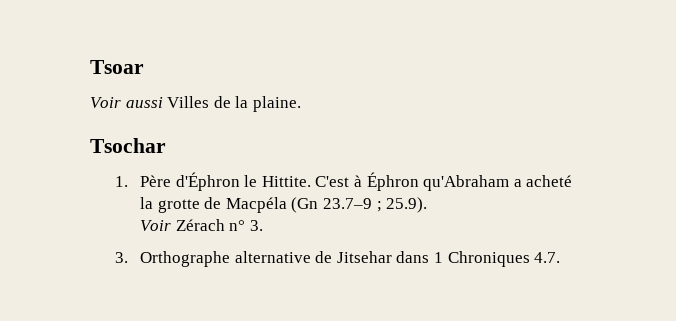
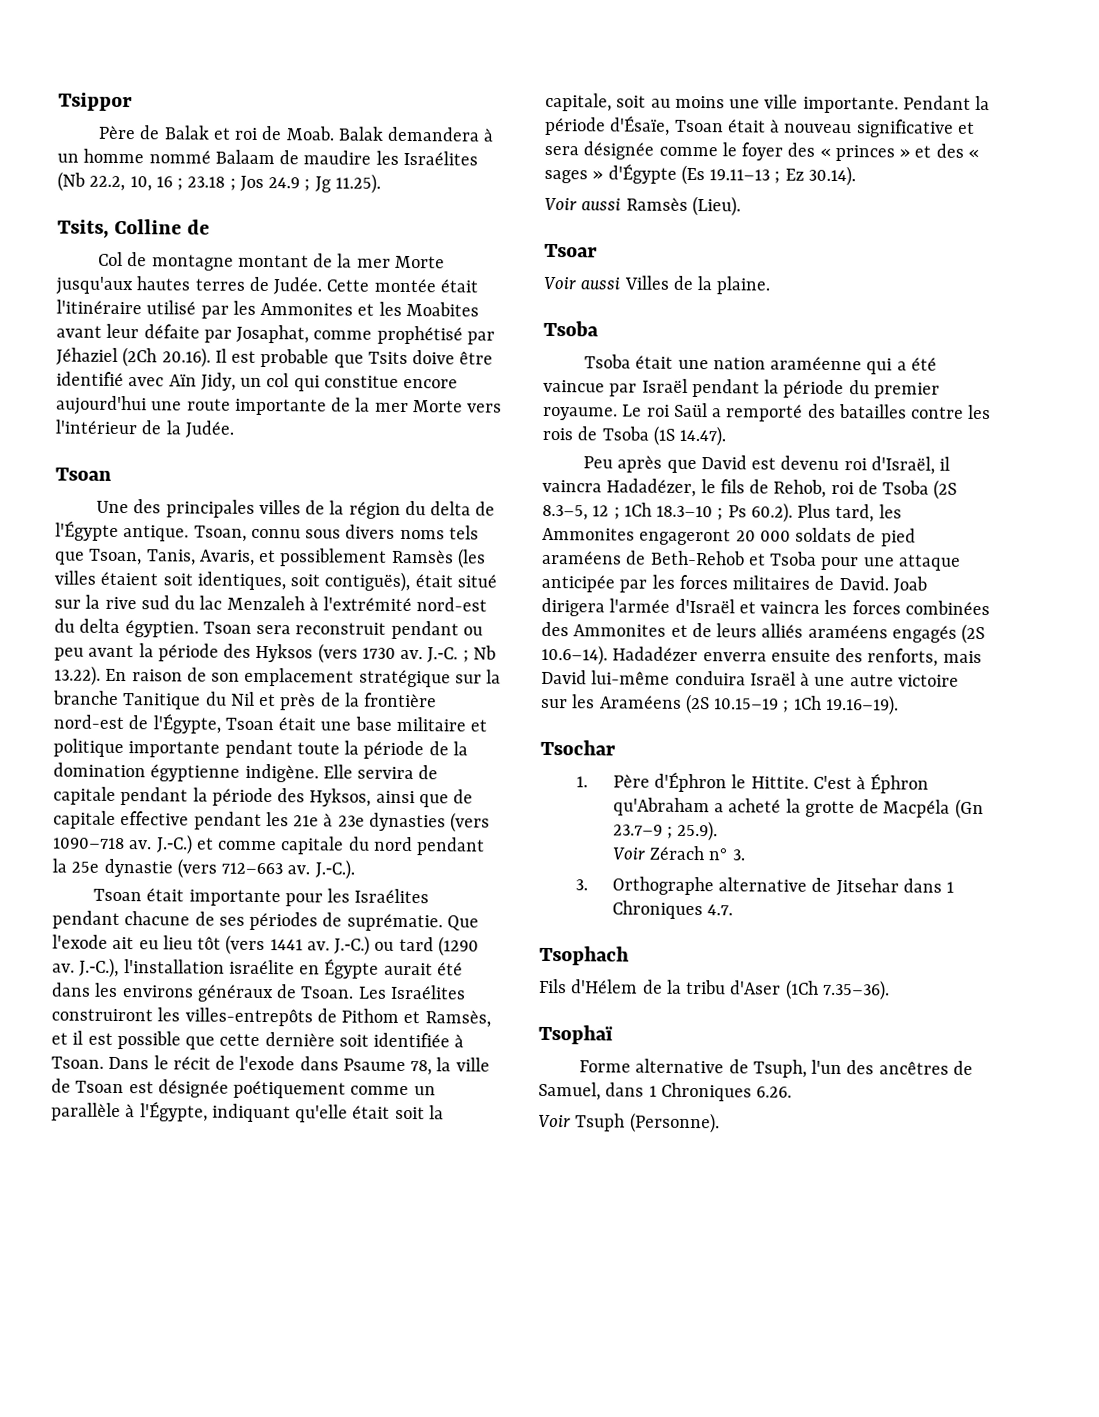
+ Tsippor
+ Père de Balak et roi de Moab. Balak demandera à un homme nommé Balaam de maudire les Israélites (Nb 22.2, 10, 16 ; 23.18 ; Jos 24.9 ; Jg 11.25).
+ Tsits, Colline de
+ Col de montagne montant de la mer Morte jusqu'aux hautes terres de Judée. Cette montée était l'itinéraire utilisé par les Ammonites et les Moabites avant leur défaite par Josaphat, comme prophétisé par Jéhaziel (2Ch 20.16). Il est probable que Tsits doive être identifié avec Aïn Jidy, un col qui constitue encore aujourd'hui une route importante de la mer Morte vers l'intérieur de la Judée.
+ Tsoan
+ Une des principales villes de la région du delta de l'Égypte antique. Tsoan, connu sous divers noms tels que Tsoan, Tanis, Avaris, et possiblement Ramsès (les villes étaient soit identiques, soit contiguës), était situé sur la rive sud du lac Menzaleh à l'extrémité nord-est du delta égyptien. Tsoan sera reconstruit pendant ou peu avant la période des Hyksos (vers 1730 av. J.‑C. ; Nb 13.22). En raison de son emplacement stratégique sur la branche Tanitique du Nil et près de la frontière nord-est de l'Égypte, Tsoan était une base militaire et politique importante pendant toute la période de la domination égyptienne indigène. Elle servira de capitale pendant la période des Hyksos, ainsi que de capitale effective pendant les 21e à 23e dynasties (vers 1090–718 av. J.‑C.) et comme capitale du nord pendant la 25e dynastie (vers 712–663 av. J.‑C.).
+ Tsoan était importante pour les Israélites pendant chacune de ses périodes de suprématie. Que l'exode ait eu lieu tôt (vers 1441 av. J.‑C.) ou tard (1290 av. J.‑C.), l'installation israélite en Égypte aurait été dans les environs généraux de Tsoan. Les Israélites construiront les villes-entrepôts de Pithom et Ramsès, et il est possible que cette dernière soit identifiée à Tsoan. Dans le récit de l'exode dans Psaume 78, la ville de Tsoan est désignée poétiquement comme un parallèle à l'Égypte, indiquant qu'elle était soit la capitale, soit au moins une ville importante. Pendant la période d'Ésaïe, Tsoan était à nouveau significative et sera désignée comme le foyer des « princes » et des « sages » d'Égypte (Es 19.11–13 ; Ez 30.14).
+ Voir aussi Ramsès (Lieu).
  Voir aussi Villes de la plaine.
+ Tsoba
+ Tsoba était une nation araméenne qui a été vaincue par Israël pendant la période du premier royaume. Le roi Saül a remporté des batailles contre les rois de Tsoba (1S 14.47).
+ Peu après que David est devenu roi d'Israël, il vaincra Hadadézer, le fils de Rehob, roi de Tsoba (2S 8.3–5, 12 ; 1Ch 18.3–10 ; Ps 60.2). Plus tard, les Ammonites engageront 20 000 soldats de pied araméens de Beth-Rehob et Tsoba pour une attaque anticipée par les forces militaires de David. Joab dirigera l'armée d'Israël et vaincra les forces combinées des Ammonites et de leurs alliés araméens engagés (2S 10.6–14). Hadadézer enverra ensuite des renforts, mais David lui-même conduira Israël à une autre victoire sur les Araméens (2S 10.15–19 ; 1Ch 19.16–19).
+ Tsophach
+ Fils d'Hélem de la tribu d'Aser (1Ch 7.35–36).
+ Tsophaï
+ Forme alternative de Tsuph, l'un des ancêtres de Samuel, dans 1 Chroniques 6.26.
+ Voir Tsuph (Personne).

